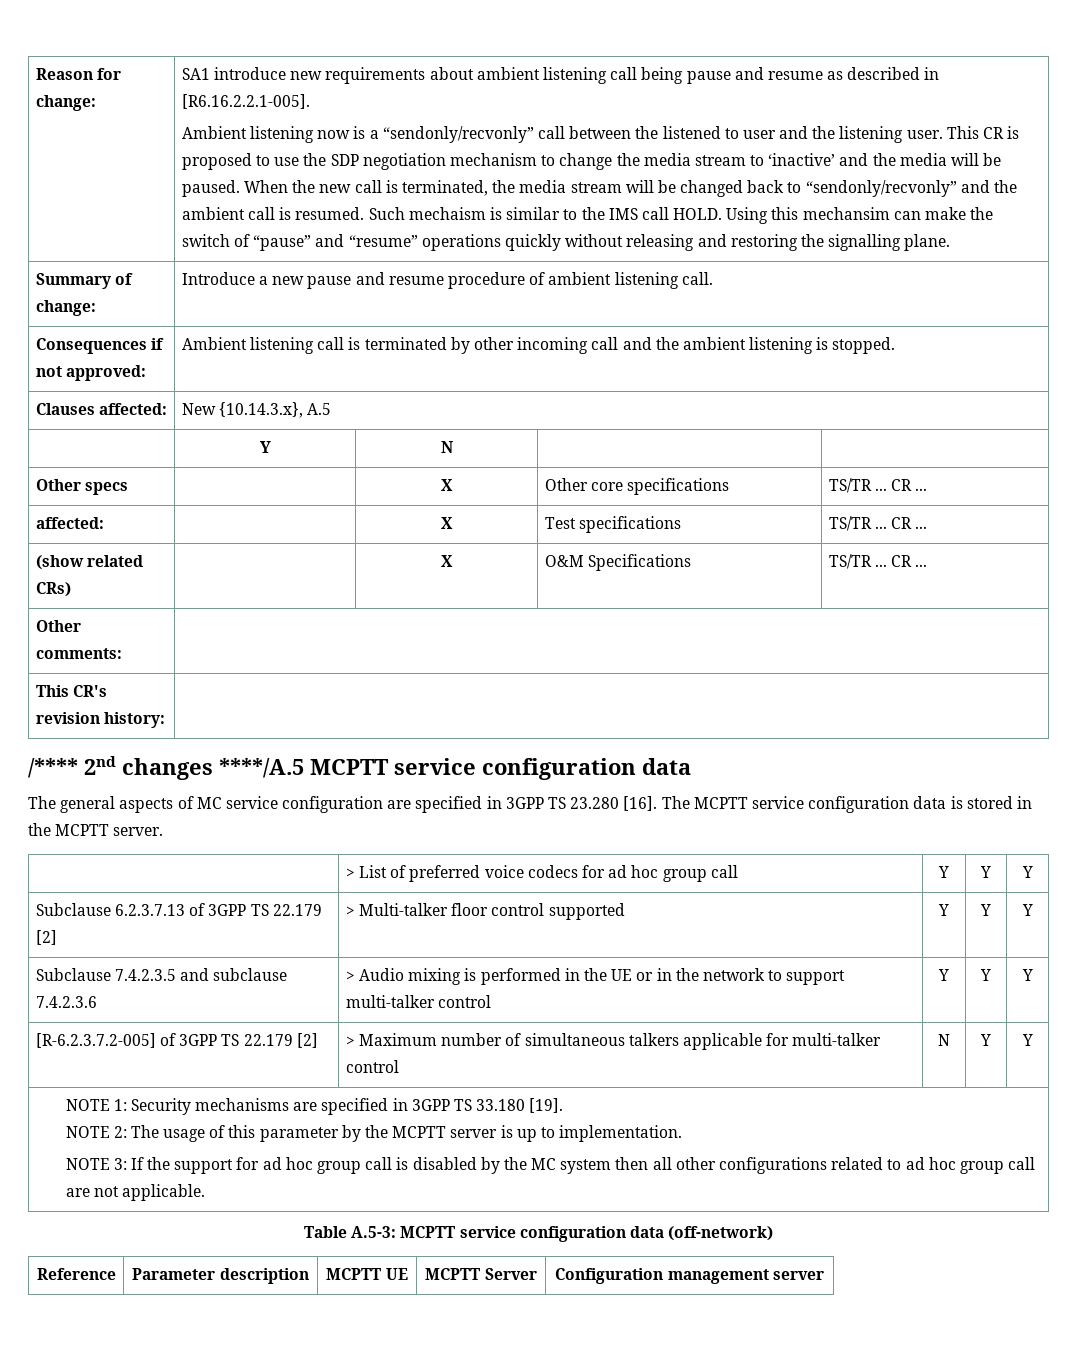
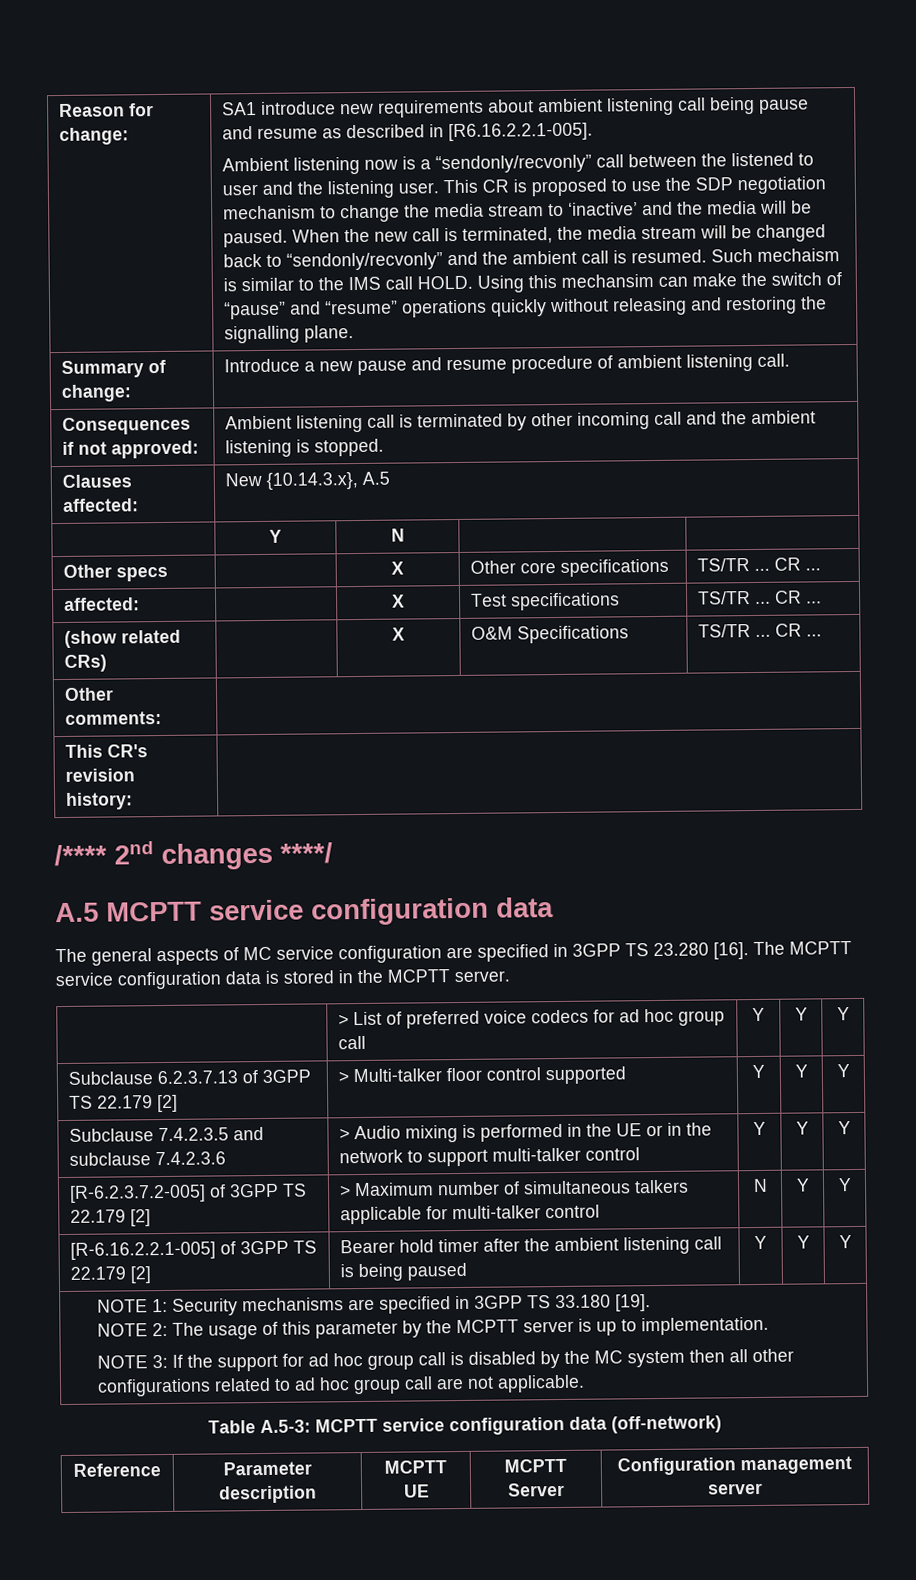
- /**** 2nd changes ****/A.5 MCPTT service configuration data
+ /**** 2nd changes ****/
+ A.5 MCPTT service configuration data
+ [R-6.16.2.2.1-005] of 3GPP TS 22.179 [2] | Bearer hold timer after the ambient listening call is being paused | Y | Y | Y

